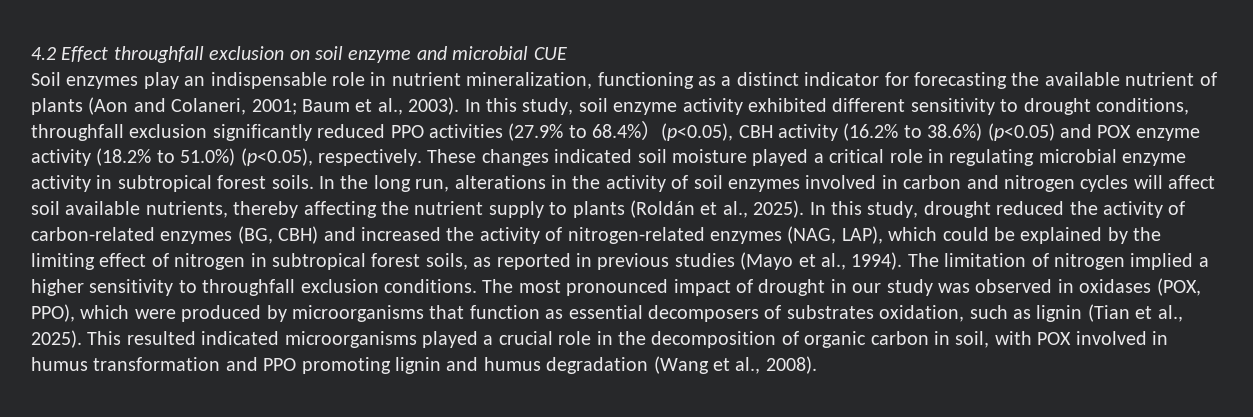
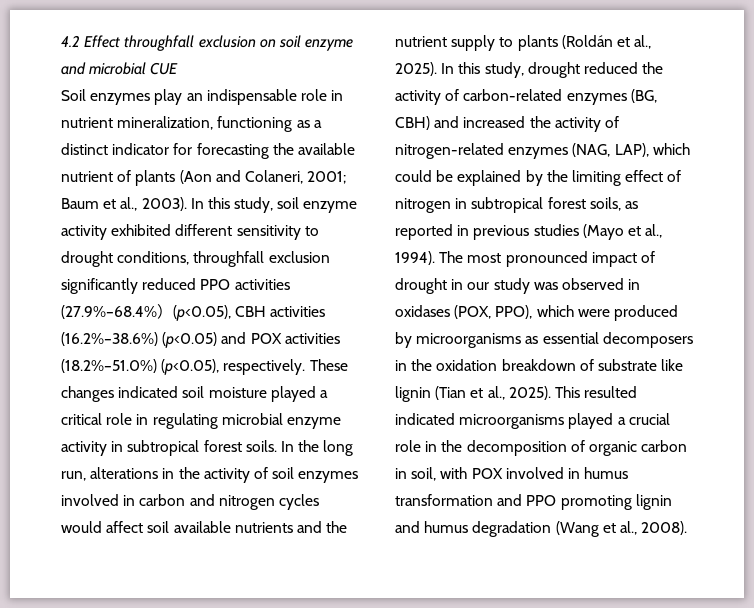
- In this study, soil enzyme activity exhibited different sensitivity to drought conditions, throughfall exclusion significantly reduced PPO activities (27.9% to 68.4%）(p<0.05), CBH activity (16.2% to 38.6%) (p<0.05) and POX enzyme activity (18.2% to 51.0%) (p<0.05), respectively.
+ In this study, soil enzyme activity exhibited different sensitivity to drought conditions, throughfall exclusion significantly reduced PPO activities (27.9%–68.4%）(p<0.05), CBH activities (16.2%–38.6%) (p<0.05) and POX activities (18.2%–51.0%) (p<0.05), respectively.
- In the long run, alterations in the activity of soil enzymes involved in carbon and nitrogen cycles will affect soil available nutrients, thereby affecting the nutrient supply to plants (Roldán et al., 2025).
+ In the long run, alterations in the activity of soil enzymes involved in carbon and nitrogen cycles would affect soil available nutrients and the nutrient supply to plants (Roldán et al., 2025).
- The limitation of nitrogen implied a higher sensitivity to throughfall exclusion conditions. The most pronounced impact of drought in our study was observed in oxidases (POX, PPO), which were produced by microorganisms that function as essential decomposers of substrates oxidation, such as lignin (Tian et al., 2025).
+ The most pronounced impact of drought in our study was observed in oxidases (POX, PPO), which were produced by microorganisms as essential decomposers in the oxidation breakdown of substrate like lignin (Tian et al., 2025).

